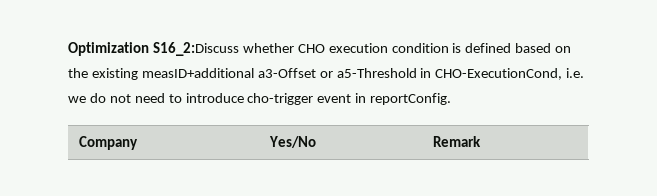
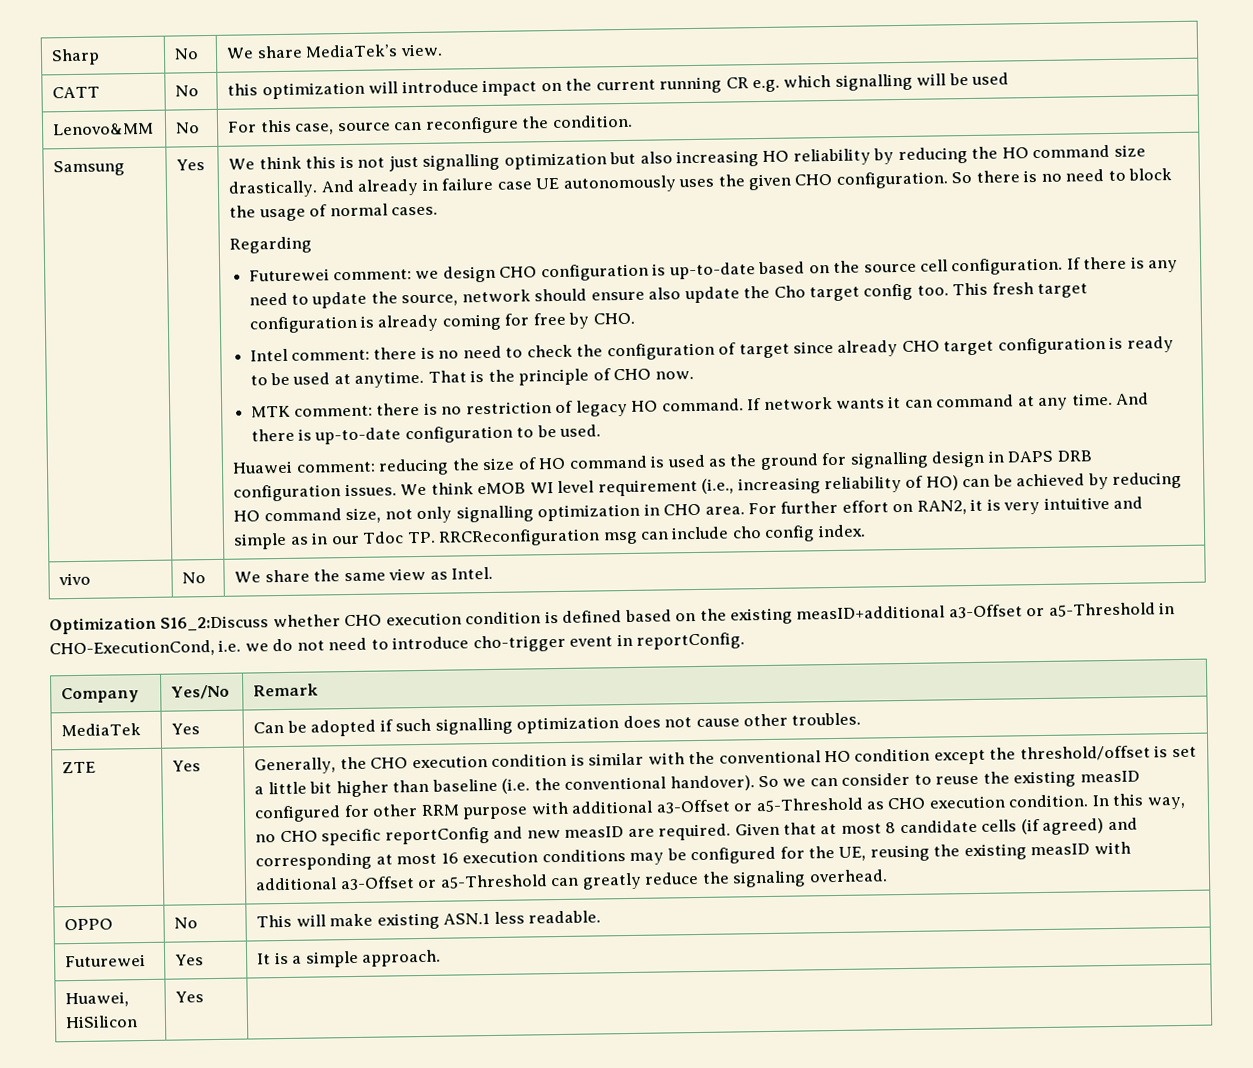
+ Sharp | No | We share MediaTek’s view.
+ CATT | No | this optimization will introduce impact on the current running CR e.g. which signalling will be used
+ Lenovo&MM | No | For this case, source can reconfigure the condition.
+ Samsung | Yes | We think this is not just signalling optimization but also increasing HO reliability by reducing the HO command size drastically. And already in failure case UE autonomously uses the given CHO configuration. So there is no need to block the usage of normal cases.
+ Regarding
+ Futurewei comment: we design CHO configuration is up-to-date based on the source cell configuration. If there is any need to update the source, network should ensure also update the Cho target config too. This fresh target configuration is already coming for free by CHO.
+ Intel comment: there is no need to check the configuration of target since already CHO target configuration is ready to be used at anytime. That is the principle of CHO now.
+ MTK comment: there is no restriction of legacy HO command. If network wants it can command at any time. And there is up-to-date configuration to be used.
+ Huawei comment: reducing the size of HO command is used as the ground for signalling design in DAPS DRB configuration issues. We think eMOB WI level requirement (i.e., increasing reliability of HO) can be achieved by reducing HO command size, not only signalling optimization in CHO area. For further effort on RAN2, it is very intuitive and simple as in our Tdoc TP. RRCReconfiguration msg can include cho config index.
+ vivo | No | We share the same view as Intel.
+ MediaTek | Yes | Can be adopted if such signalling optimization does not cause other troubles.
+ ZTE | Yes | Generally, the CHO execution condition is similar with the conventional HO condition except the threshold/offset is set a little bit higher than baseline (i.e. the conventional handover). So we can consider to reuse the existing measID configured for other RRM purpose with additional a3-Offset or a5-Threshold as CHO execution condition. In this way, no CHO specific reportConfig and new measID are required. Given that at most 8 candidate cells (if agreed) and corresponding at most 16 execution conditions may be configured for the UE, reusing the existing measID with additional a3-Offset or a5-Threshold can greatly reduce the signaling overhead.
+ OPPO | No | This will make existing ASN.1 less readable.
+ Futurewei | Yes | It is a simple approach.
+ Huawei, HiSilicon | Yes |

